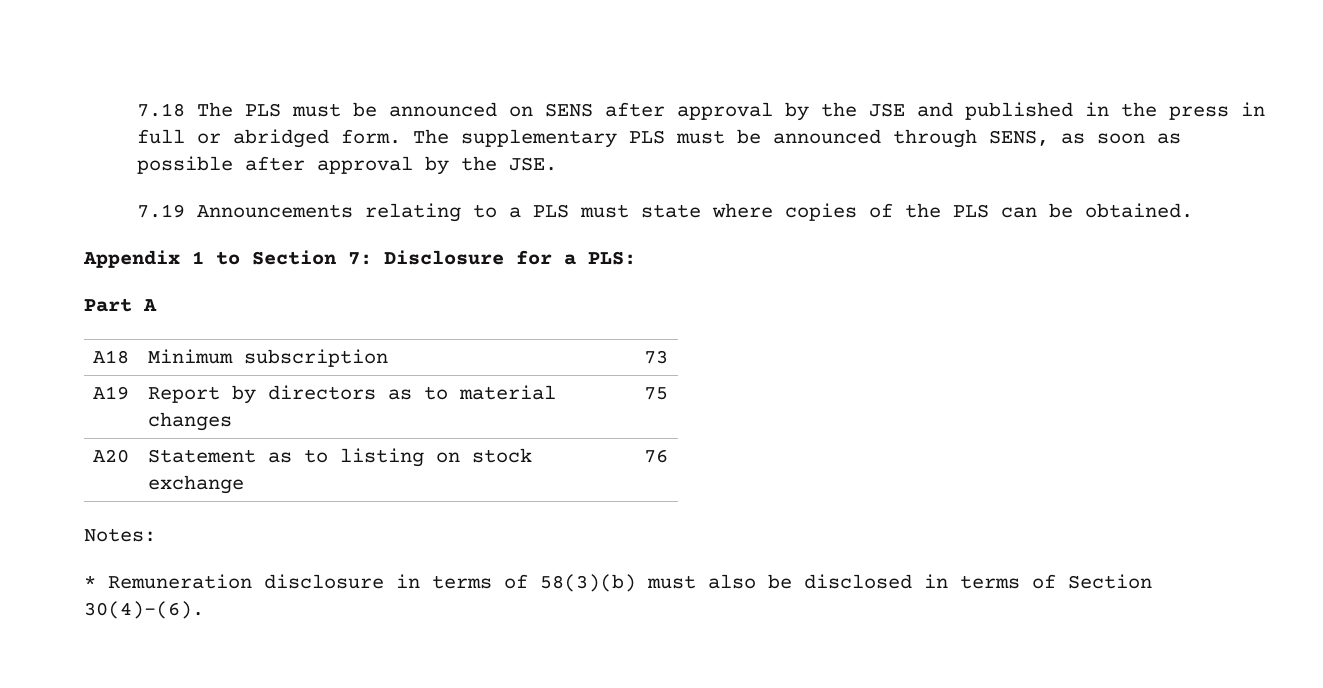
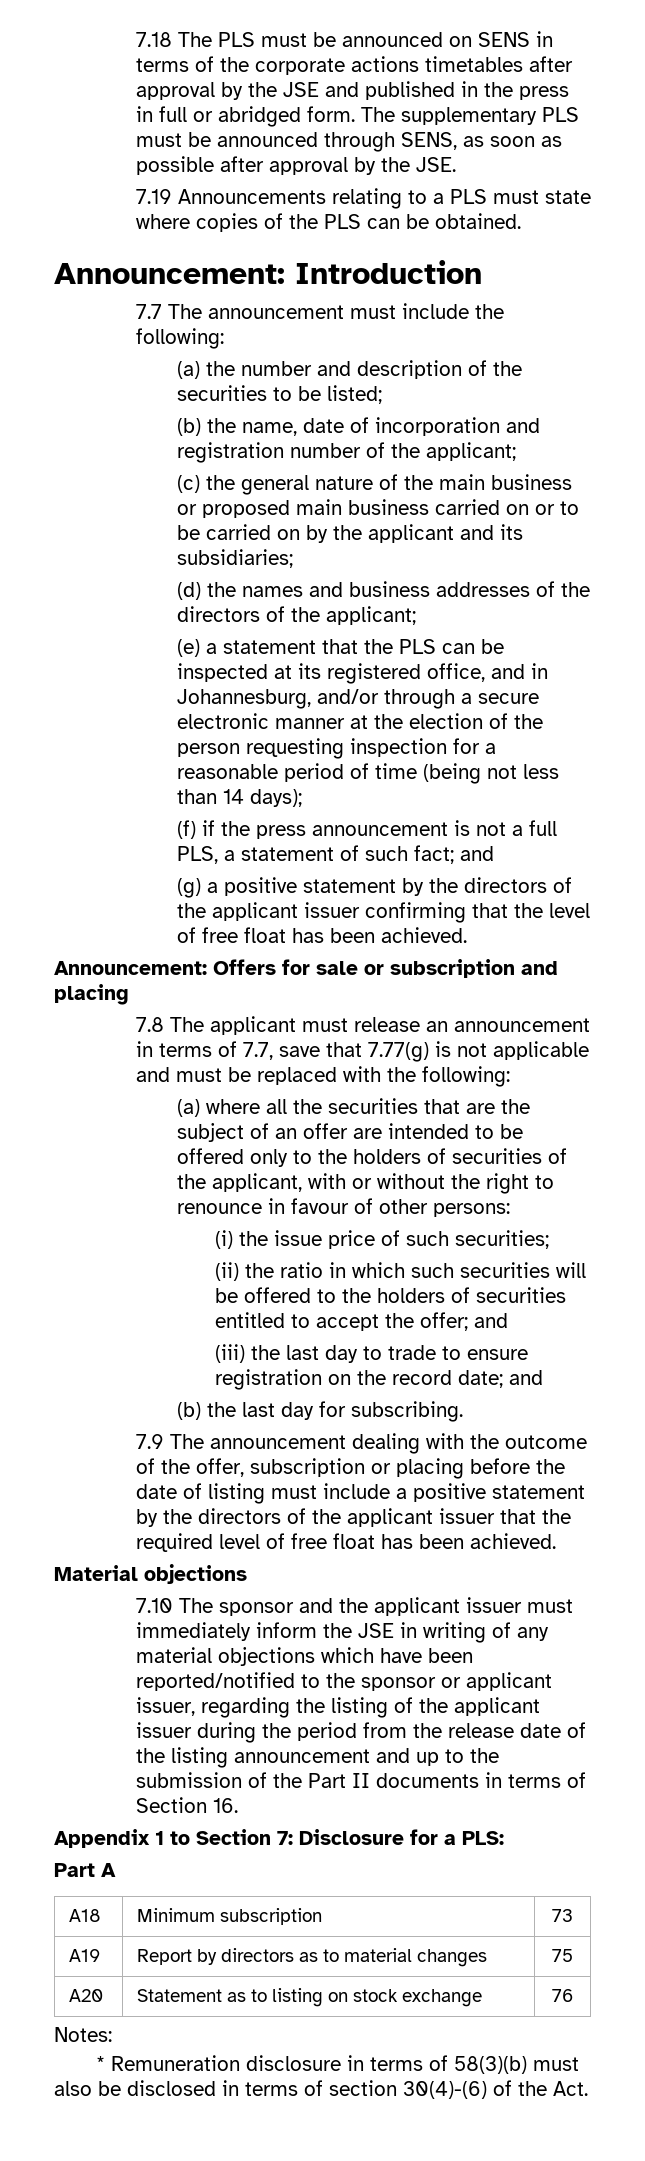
- 7.18 The PLS must be announced on SENS after approval by the JSE and published in the press in full or abridged form.
+ 7.18 The PLS must be announced on SENS in terms of the corporate actions timetables after approval by the JSE and published in the press in full or abridged form.
+ Announcement: Introduction
+ 7.7 The announcement must include the following:
+ (a) the number and description of the securities to be listed;
+ (b) the name, date of incorporation and registration number of the applicant;
+ (c) the general nature of the main business or proposed main business carried on or to be carried on by the applicant and its subsidiaries;
+ (d) the names and business addresses of the directors of the applicant;
+ (e) a statement that the PLS can be inspected at its registered office, and in Johannesburg, and/or through a secure electronic manner at the election of the person requesting inspection for a reasonable period of time (being not less than 14 days);
+ (f) if the press announcement is not a full PLS, a statement of such fact; and
+ (g) a positive statement by the directors of the applicant issuer confirming that the level of free float has been achieved.
+ Announcement: Offers for sale or subscription and placing
+ 7.8 The applicant must release an announcement in terms of 7.7, save that 7.77(g) is not applicable and must be replaced with the following:
+ (a) where all the securities that are the subject of an offer are intended to be offered only to the holders of securities of the applicant, with or without the right to renounce in favour of other persons:
+ (i) the issue price of such securities;
+ (ii) the ratio in which such securities will be offered to the holders of securities entitled to accept the offer; and
+ (iii) the last day to trade to ensure registration on the record date; and
+ (b) the last day for subscribing.
+ 7.9 The announcement dealing with the outcome of the offer, subscription or placing before the date of listing must include a positive statement by the directors of the applicant issuer that the required level of free float has been achieved.
+ Material objections
+ 7.10 The sponsor and the applicant issuer must immediately inform the JSE in writing of any material objections which have been reported/notified to the sponsor or applicant issuer, regarding the listing of the applicant issuer during the period from the release date of the listing announcement and up to the submission of the Part II documents in terms of Section 16.
- * Remuneration disclosure in terms of 58(3)(b) must also be disclosed in terms of Section 30(4)-(6).
+ * Remuneration disclosure in terms of 58(3)(b) must also be disclosed in terms of section 30(4)-(6) of the Act.

